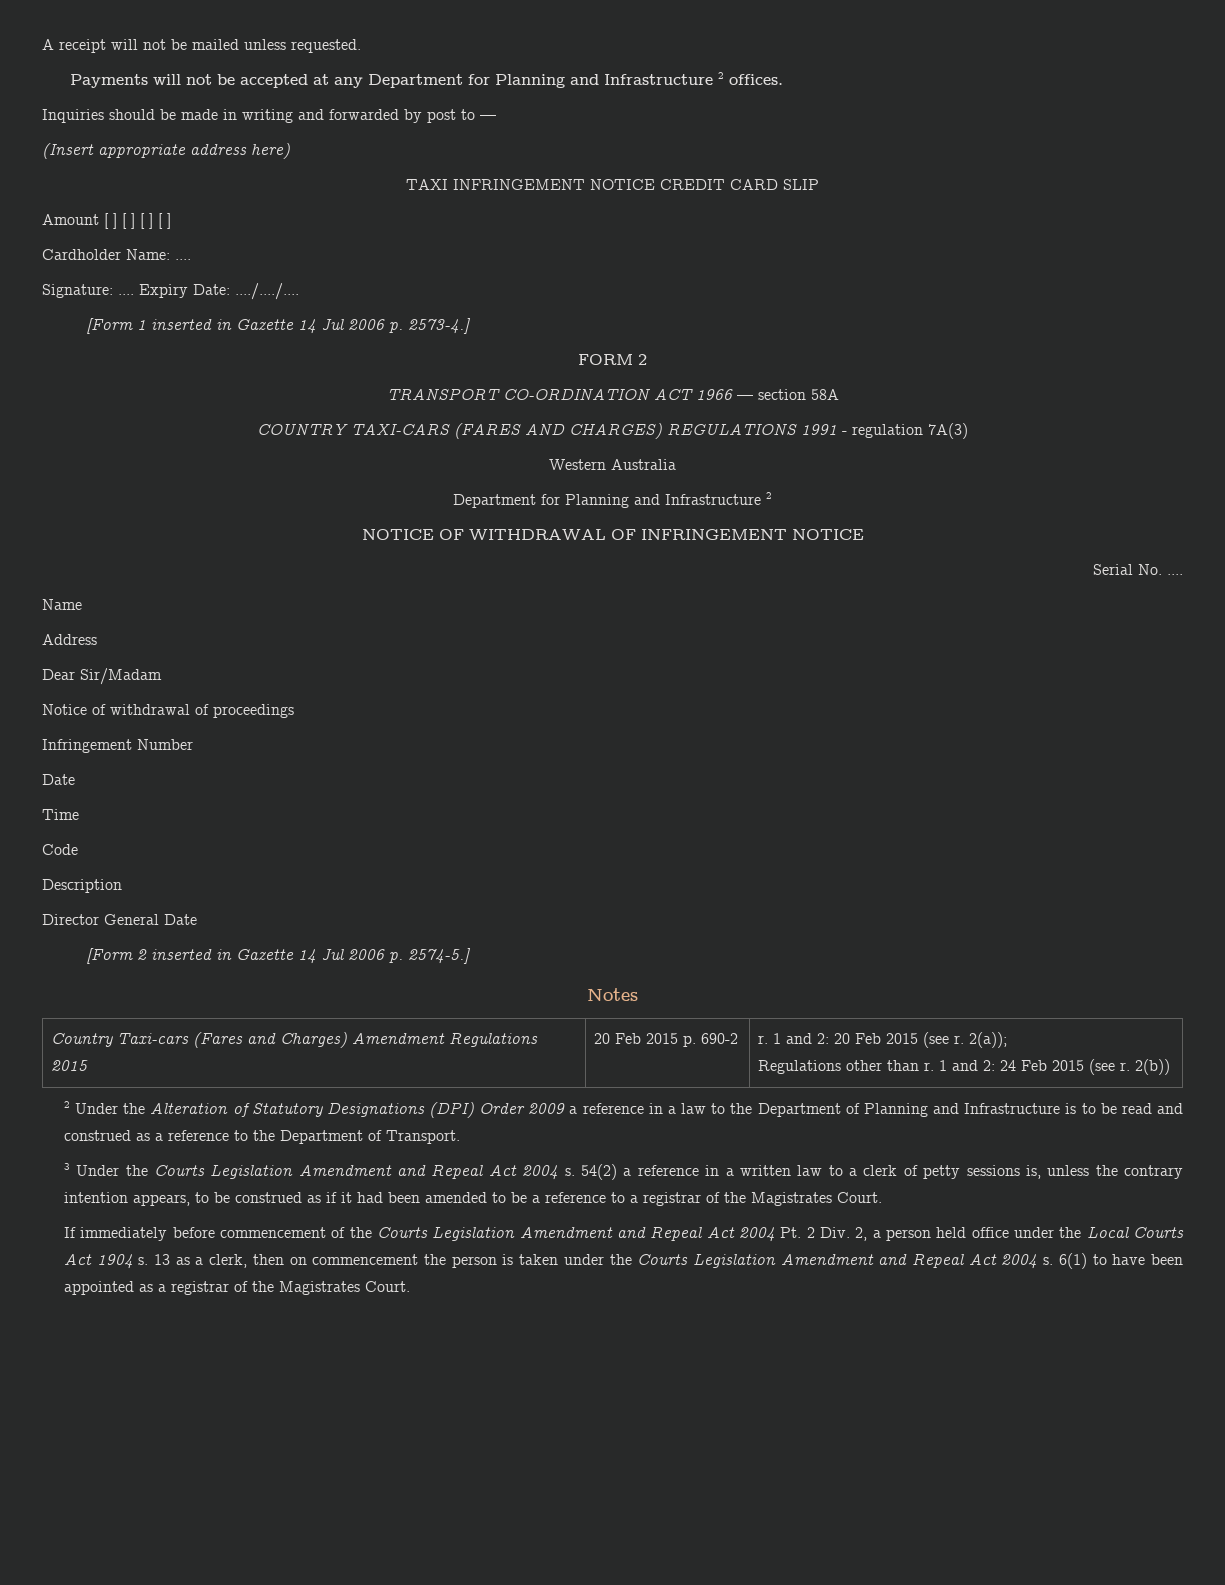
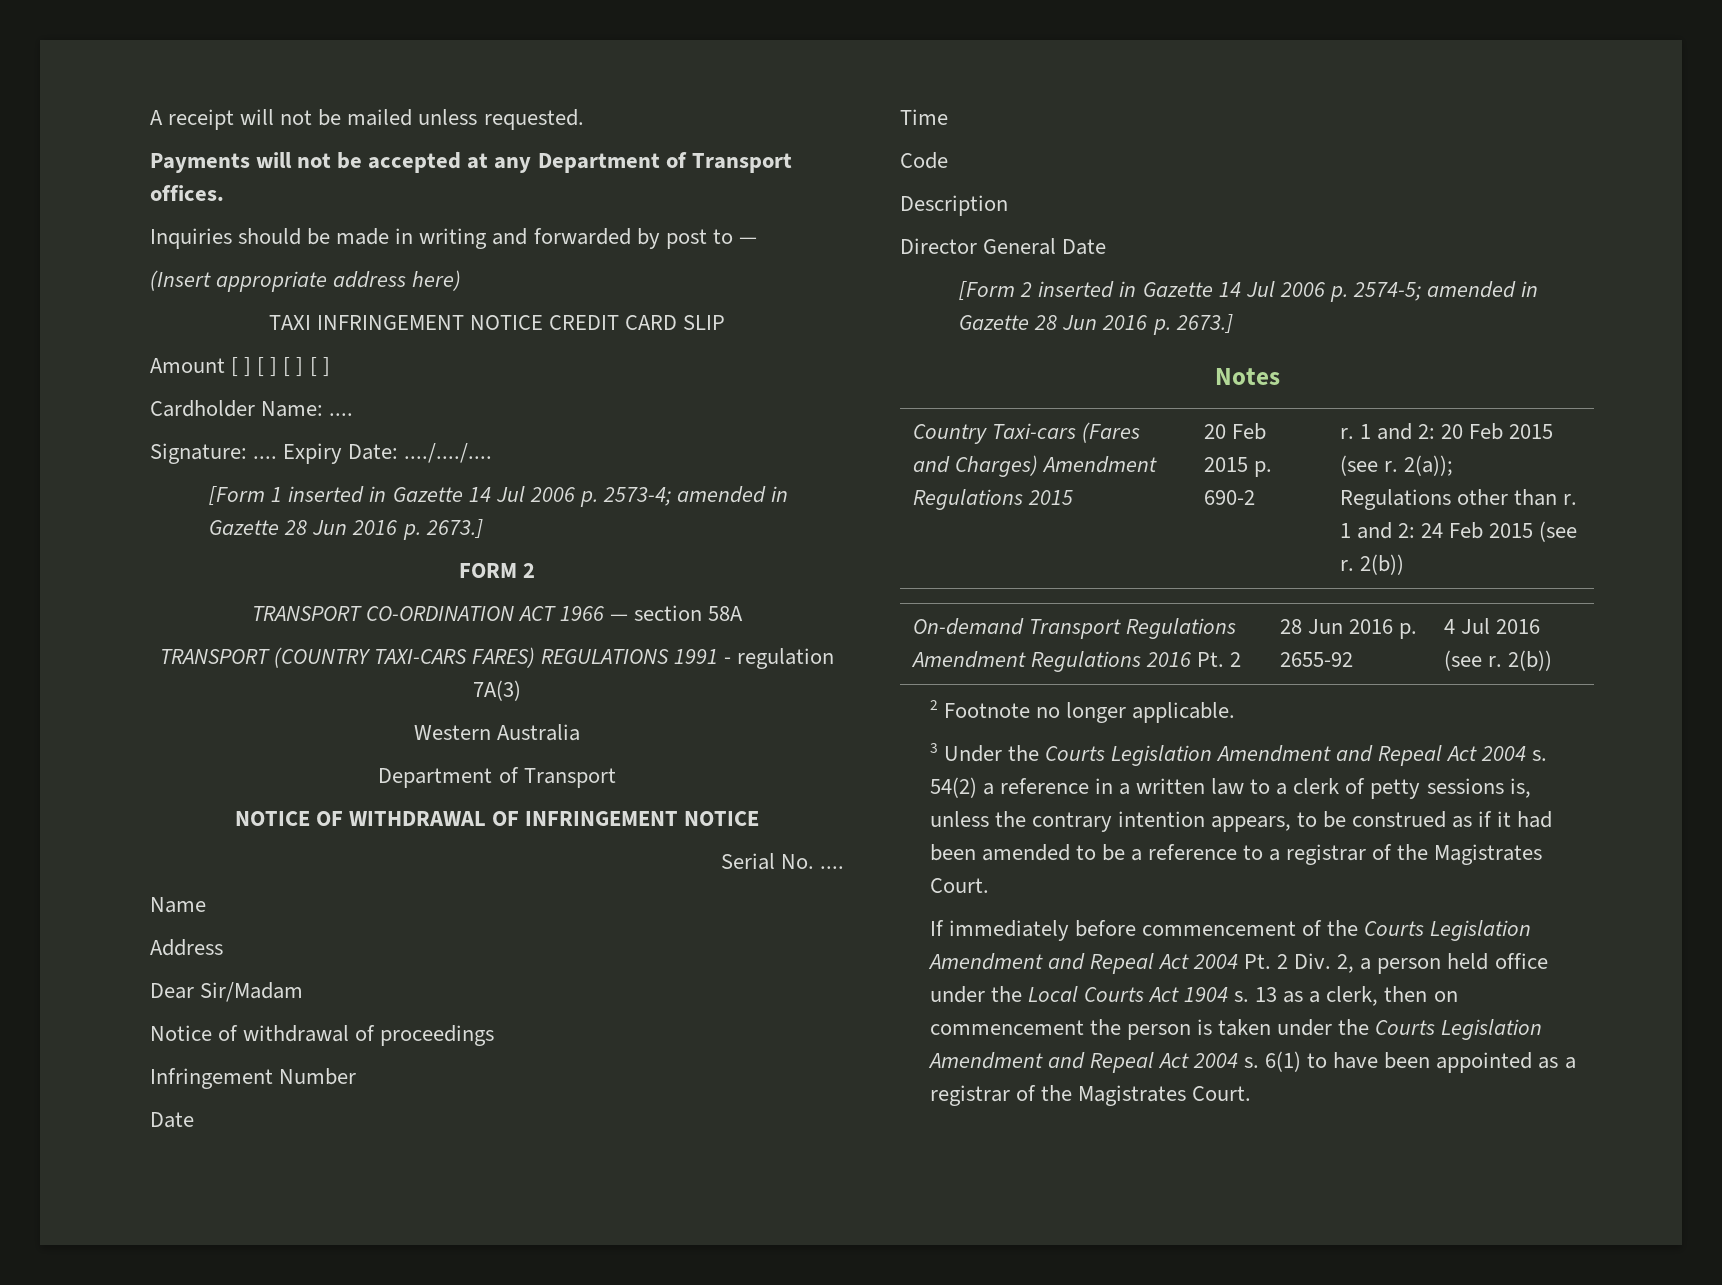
- Payments will not be accepted at any Department for Planning and Infrastructure 2 offices.
+ Payments will not be accepted at any Department of Transport offices.
- [Form 1 inserted in Gazette 14 Jul 2006 p. 2573-4.]
+ [Form 1 inserted in Gazette 14 Jul 2006 p. 2573-4; amended in Gazette 28 Jun 2016 p. 2673.]
- COUNTRY TAXI-CARS (FARES AND CHARGES) REGULATIONS 1991 - regulation 7A(3)
+ TRANSPORT (COUNTRY TAXI-CARS FARES) REGULATIONS 1991 - regulation 7A(3)
  Western Australia
- Department for Planning and Infrastructure 2
+ Department of Transport
- [Form 2 inserted in Gazette 14 Jul 2006 p. 2574-5.]
+ [Form 2 inserted in Gazette 14 Jul 2006 p. 2574-5; amended in Gazette 28 Jun 2016 p. 2673.]
- 2 Under the Alteration of Statutory Designations (DPI) Order 2009 a reference in a law to the Department of Planning and Infrastructure is to be read and construed as a reference to the Department of Transport.
+ On-demand Transport Regulations Amendment Regulations 2016 Pt. 2 | 28 Jun 2016 p. 2655-92 | 4 Jul 2016 (see r. 2(b))
+ 2 Footnote no longer applicable.

